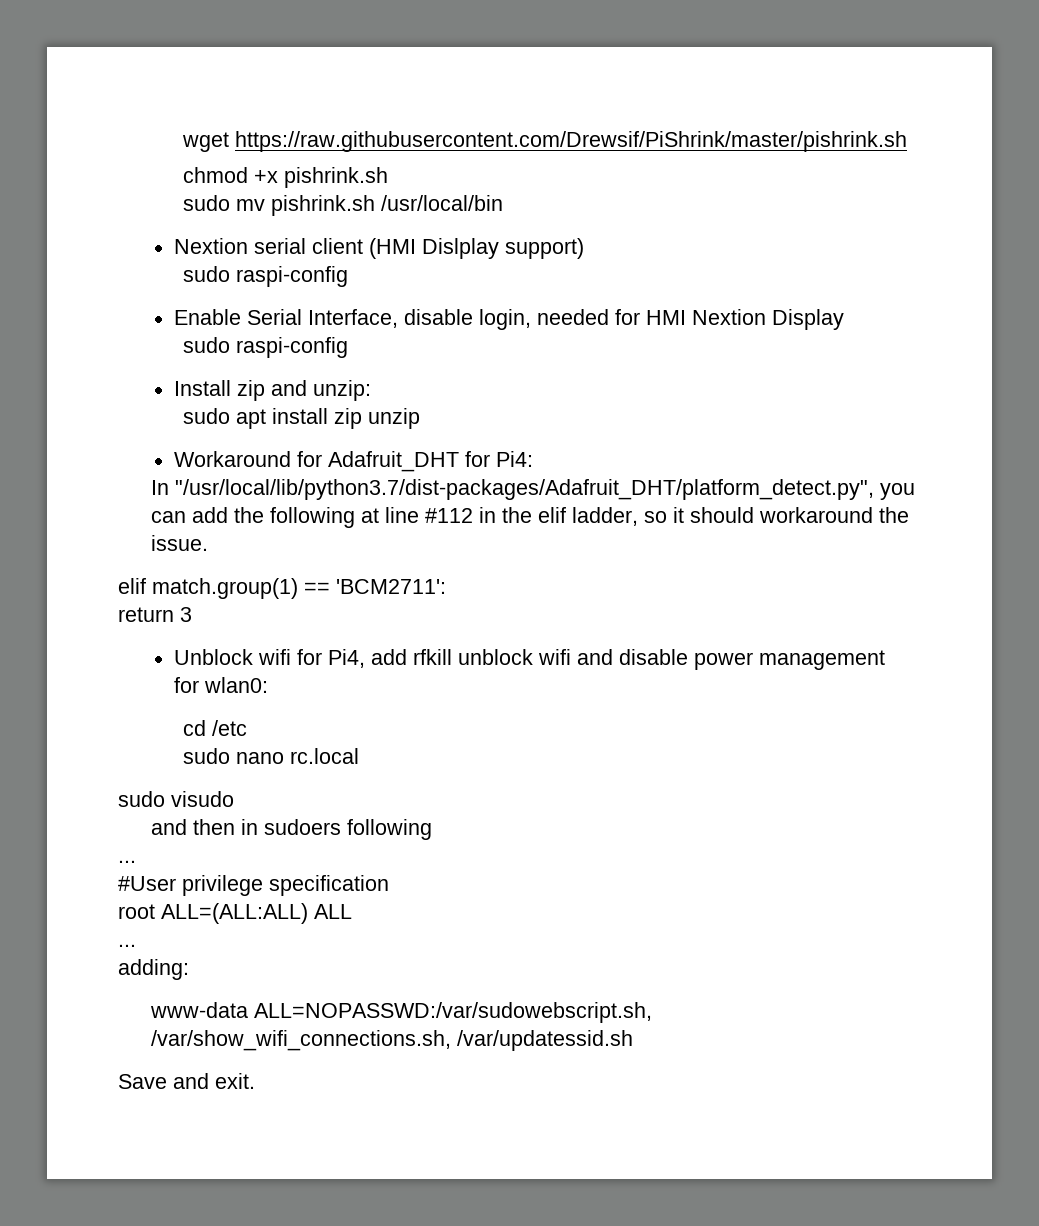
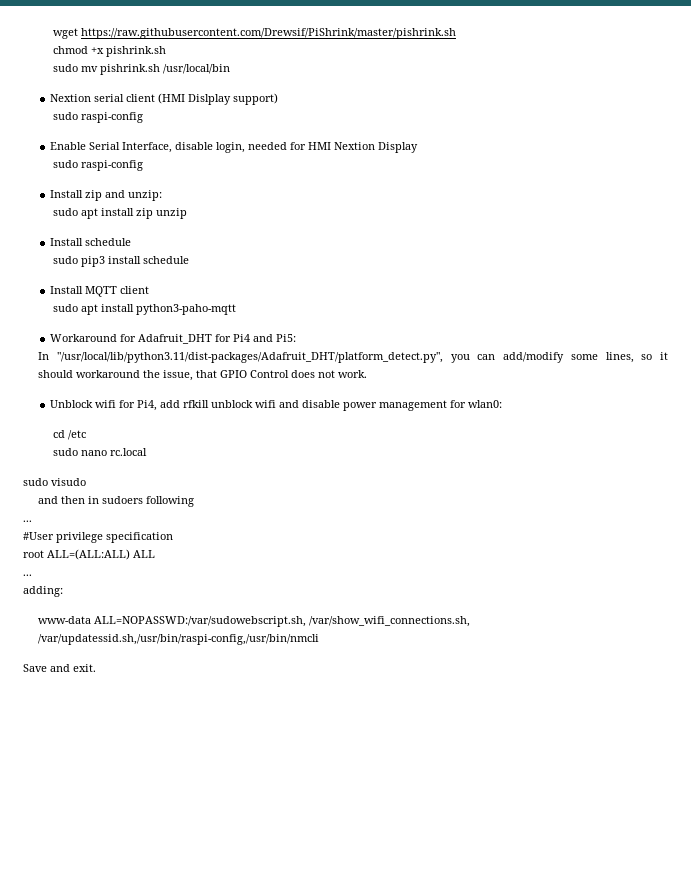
+ Install schedule
+ sudo pip3 install schedule
+ Install MQTT client
+ sudo apt install python3-paho-mqtt
- Workaround for Adafruit_DHT for Pi4:
+ Workaround for Adafruit_DHT for Pi4 and Pi5:
- In "/usr/local/lib/python3.7/dist-packages/Adafruit_DHT/platform_detect.py", you can add the following at line #112 in the elif ladder, so it should workaround the issue.
- elif match.group(1) == 'BCM2711':
- return 3
+ In "/usr/local/lib/python3.11/dist-packages/Adafruit_DHT/platform_detect.py", you can add/modify some lines, so it should workaround the issue, that GPIO Control does not work.
- www-data ALL=NOPASSWD:/var/sudowebscript.sh, /var/show_wifi_connections.sh, /var/updatessid.sh
+ www-data ALL=NOPASSWD:/var/sudowebscript.sh, /var/show_wifi_connections.sh, /var/updatessid.sh,/usr/bin/raspi-config,/usr/bin/nmcli

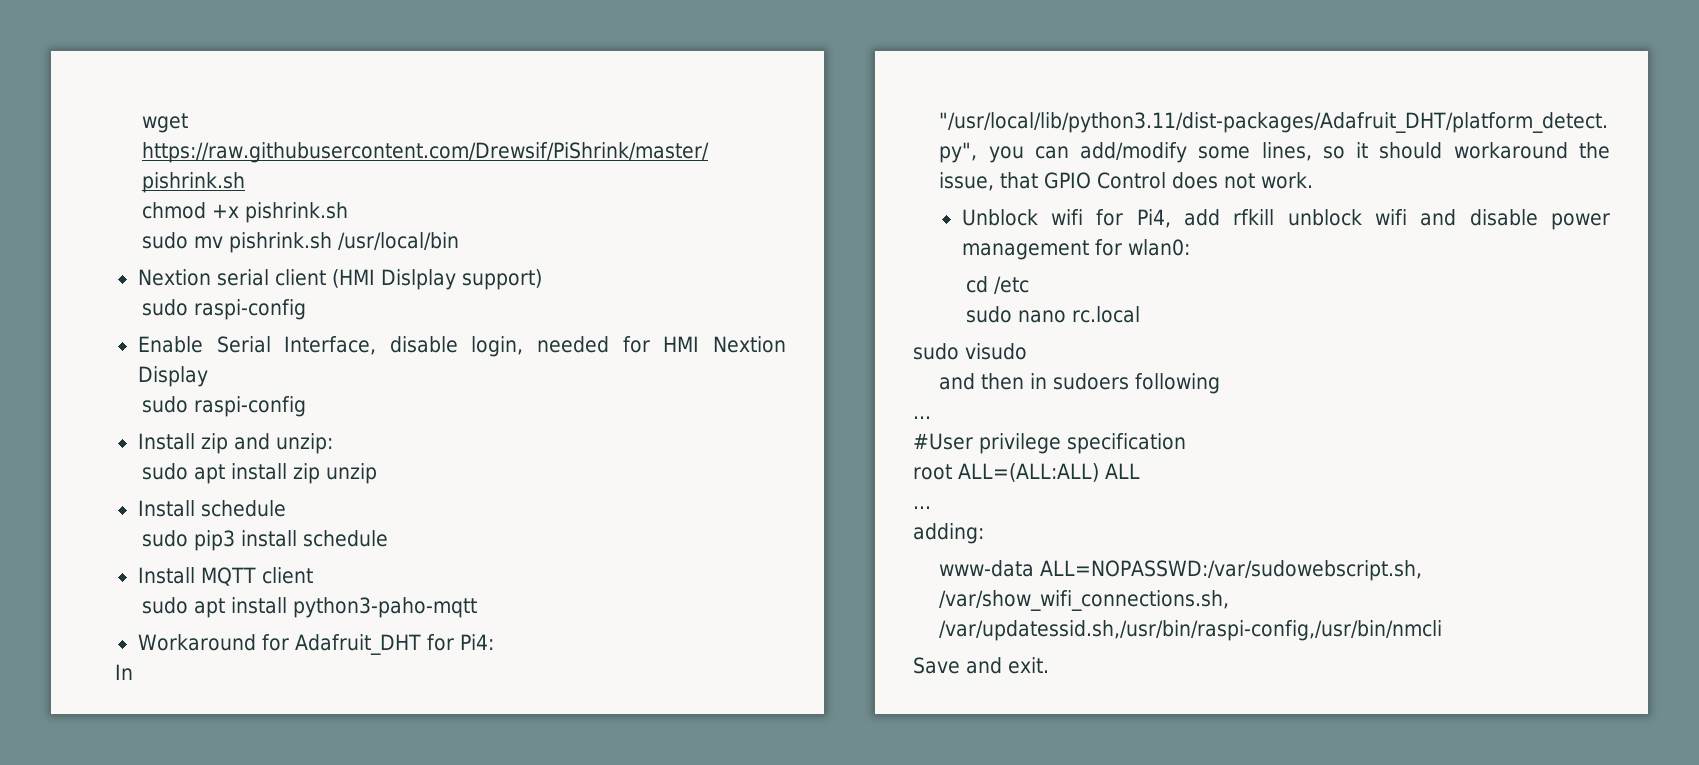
- Workaround for Adafruit_DHT for Pi4 and Pi5:
+ Workaround for Adafruit_DHT for Pi4:

